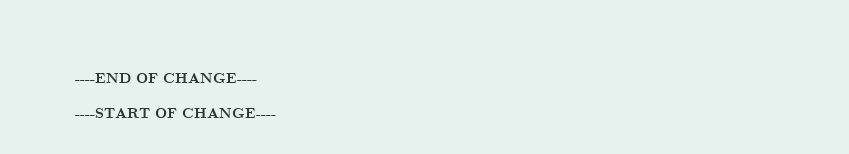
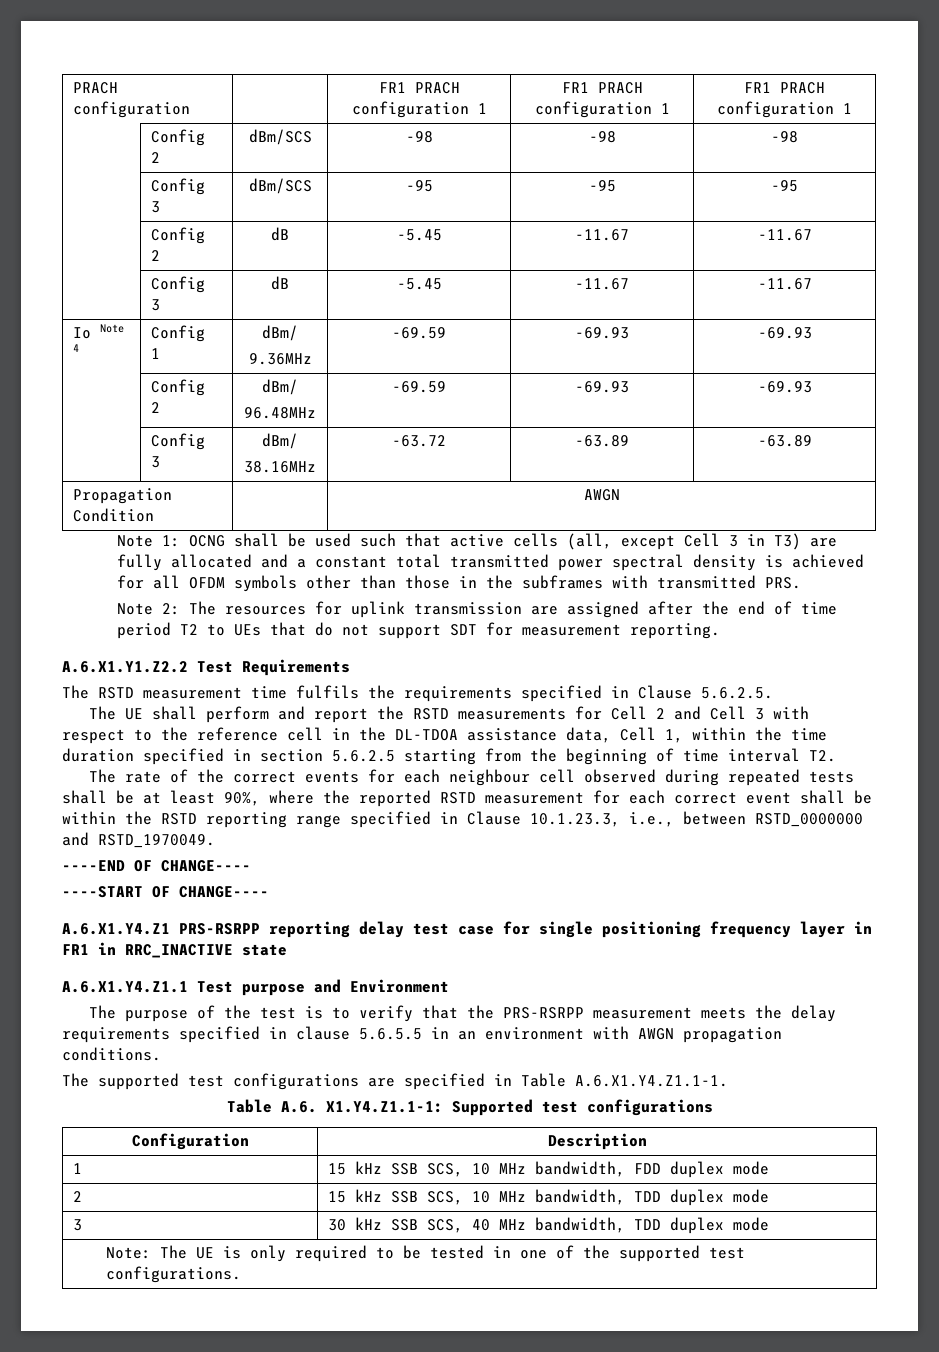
+ PRACH configuration | | FR1 PRACH configuration 1 | FR1 PRACH configuration 1 | FR1 PRACH configuration 1
+ | Config 2 | dBm/SCS | -98 | -98 | -98
+ | Config 3 | dBm/SCS | -95 | -95 | -95
+ | Config 2 | dB | -5.45 | -11.67 | -11.67
+ | Config 3 | dB | -5.45 | -11.67 | -11.67
+ Io Note 4 | Config 1 | dBm/
+ 9.36MHz | -69.59 | -69.93 | -69.93
+ | Config 2 | dBm/
+ 96.48MHz | -69.59 | -69.93 | -69.93
+ | Config 3 | dBm/
+ 38.16MHz | -63.72 | -63.89 | -63.89
+ Propagation Condition | | AWGN
+ Note 1: OCNG shall be used such that active cells (all, except Cell 3 in T3) are fully allocated and a constant total transmitted power spectral density is achieved for all OFDM symbols other than those in the subframes with transmitted PRS.
+ Note 2: The resources for uplink transmission are assigned after the end of time period T2 to UEs that do not support SDT for measurement reporting.
+ A.6.X1.Y1.Z2.2 Test Requirements
+ The RSTD measurement time fulfils the requirements specified in Clause 5.6.2.5.
+ The UE shall perform and report the RSTD measurements for Cell 2 and Cell 3 with respect to the reference cell in the DL-TDOA assistance data, Cell 1, within the time duration specified in section 5.6.2.5 starting from the beginning of time interval T2.
+ The rate of the correct events for each neighbour cell observed during repeated tests shall be at least 90%, where the reported RSTD measurement for each correct event shall be within the RSTD reporting range specified in Clause 10.1.23.3, i.e., between RSTD_0000000 and RSTD_1970049.
+ A.6.X1.Y4.Z1 PRS-RSRPP reporting delay test case for single positioning frequency layer in FR1 in RRC_INACTIVE state
+ A.6.X1.Y4.Z1.1 Test purpose and Environment
+ The purpose of the test is to verify that the PRS-RSRPP measurement meets the delay requirements specified in clause 5.6.5.5 in an environment with AWGN propagation conditions.
+ The supported test configurations are specified in Table A.6.X1.Y4.Z1.1-1.
+ Table A.6. X1.Y4.Z1.1-1: Supported test configurations
+ Configuration | Description
+ 1 | 15 kHz SSB SCS, 10 MHz bandwidth, FDD duplex mode
+ 2 | 15 kHz SSB SCS, 10 MHz bandwidth, TDD duplex mode
+ 3 | 30 kHz SSB SCS, 40 MHz bandwidth, TDD duplex mode
+ Note: The UE is only required to be tested in one of the supported test configurations.

